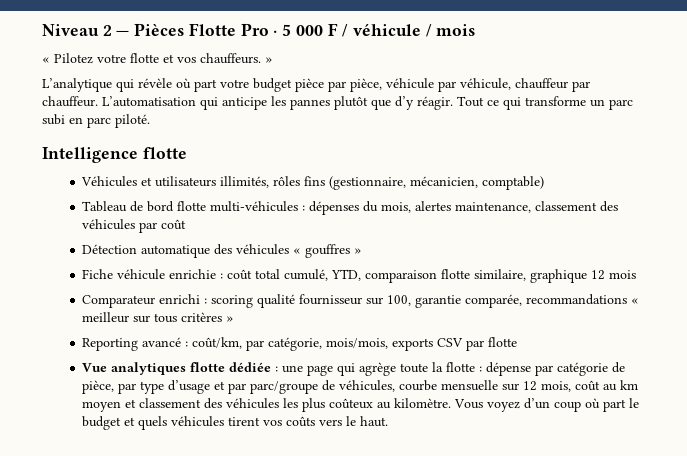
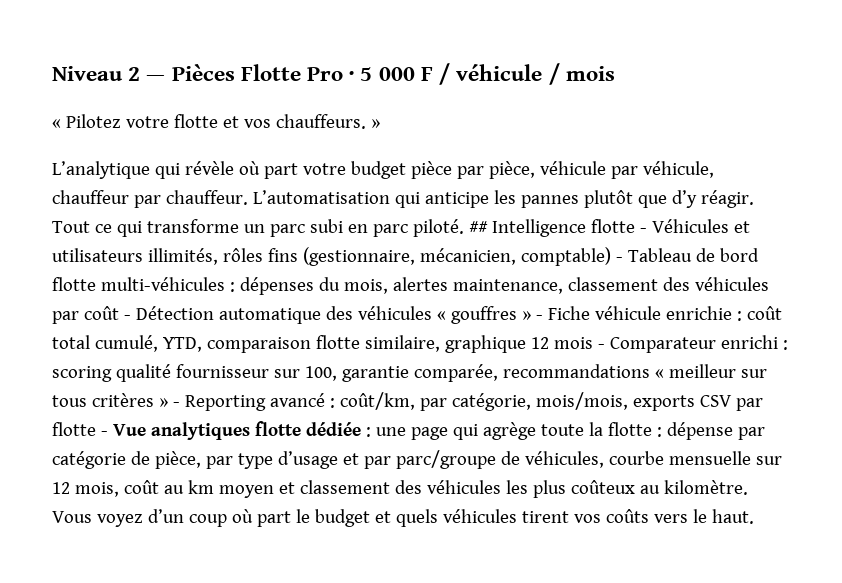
- Tout ce qui transforme un parc subi en parc piloté.
- Intelligence flotte
- Véhicules et utilisateurs illimités, rôles fins (gestionnaire, mécanicien, comptable)
- Tableau de bord flotte multi-véhicules :
+ Tout ce qui transforme un parc subi en parc piloté. ## Intelligence flotte - Véhicules et utilisateurs illimités, rôles fins (gestionnaire, mécanicien, comptable) - Tableau de bord flotte multi-véhicules :
- dépenses du mois, alertes maintenance, classement des véhicules par coût
- Détection automatique des véhicules « gouffres »
- Fiche véhicule enrichie :
+ dépenses du mois, alertes maintenance, classement des véhicules par coût - Détection automatique des véhicules « gouffres » - Fiche véhicule enrichie :
- coût total cumulé, YTD, comparaison flotte similaire, graphique 12 mois
- Comparateur enrichi :
+ coût total cumulé, YTD, comparaison flotte similaire, graphique 12 mois - Comparateur enrichi :
- scoring qualité fournisseur sur 100, garantie comparée, recommandations « meilleur sur tous critères »
- Reporting avancé :
+ scoring qualité fournisseur sur 100, garantie comparée, recommandations « meilleur sur tous critères » - Reporting avancé :
- coût/km, par catégorie, mois/mois, exports CSV par flotte
- Vue analytiques flotte dédiée :
+ coût/km, par catégorie, mois/mois, exports CSV par flotte - Vue analytiques flotte dédiée :

